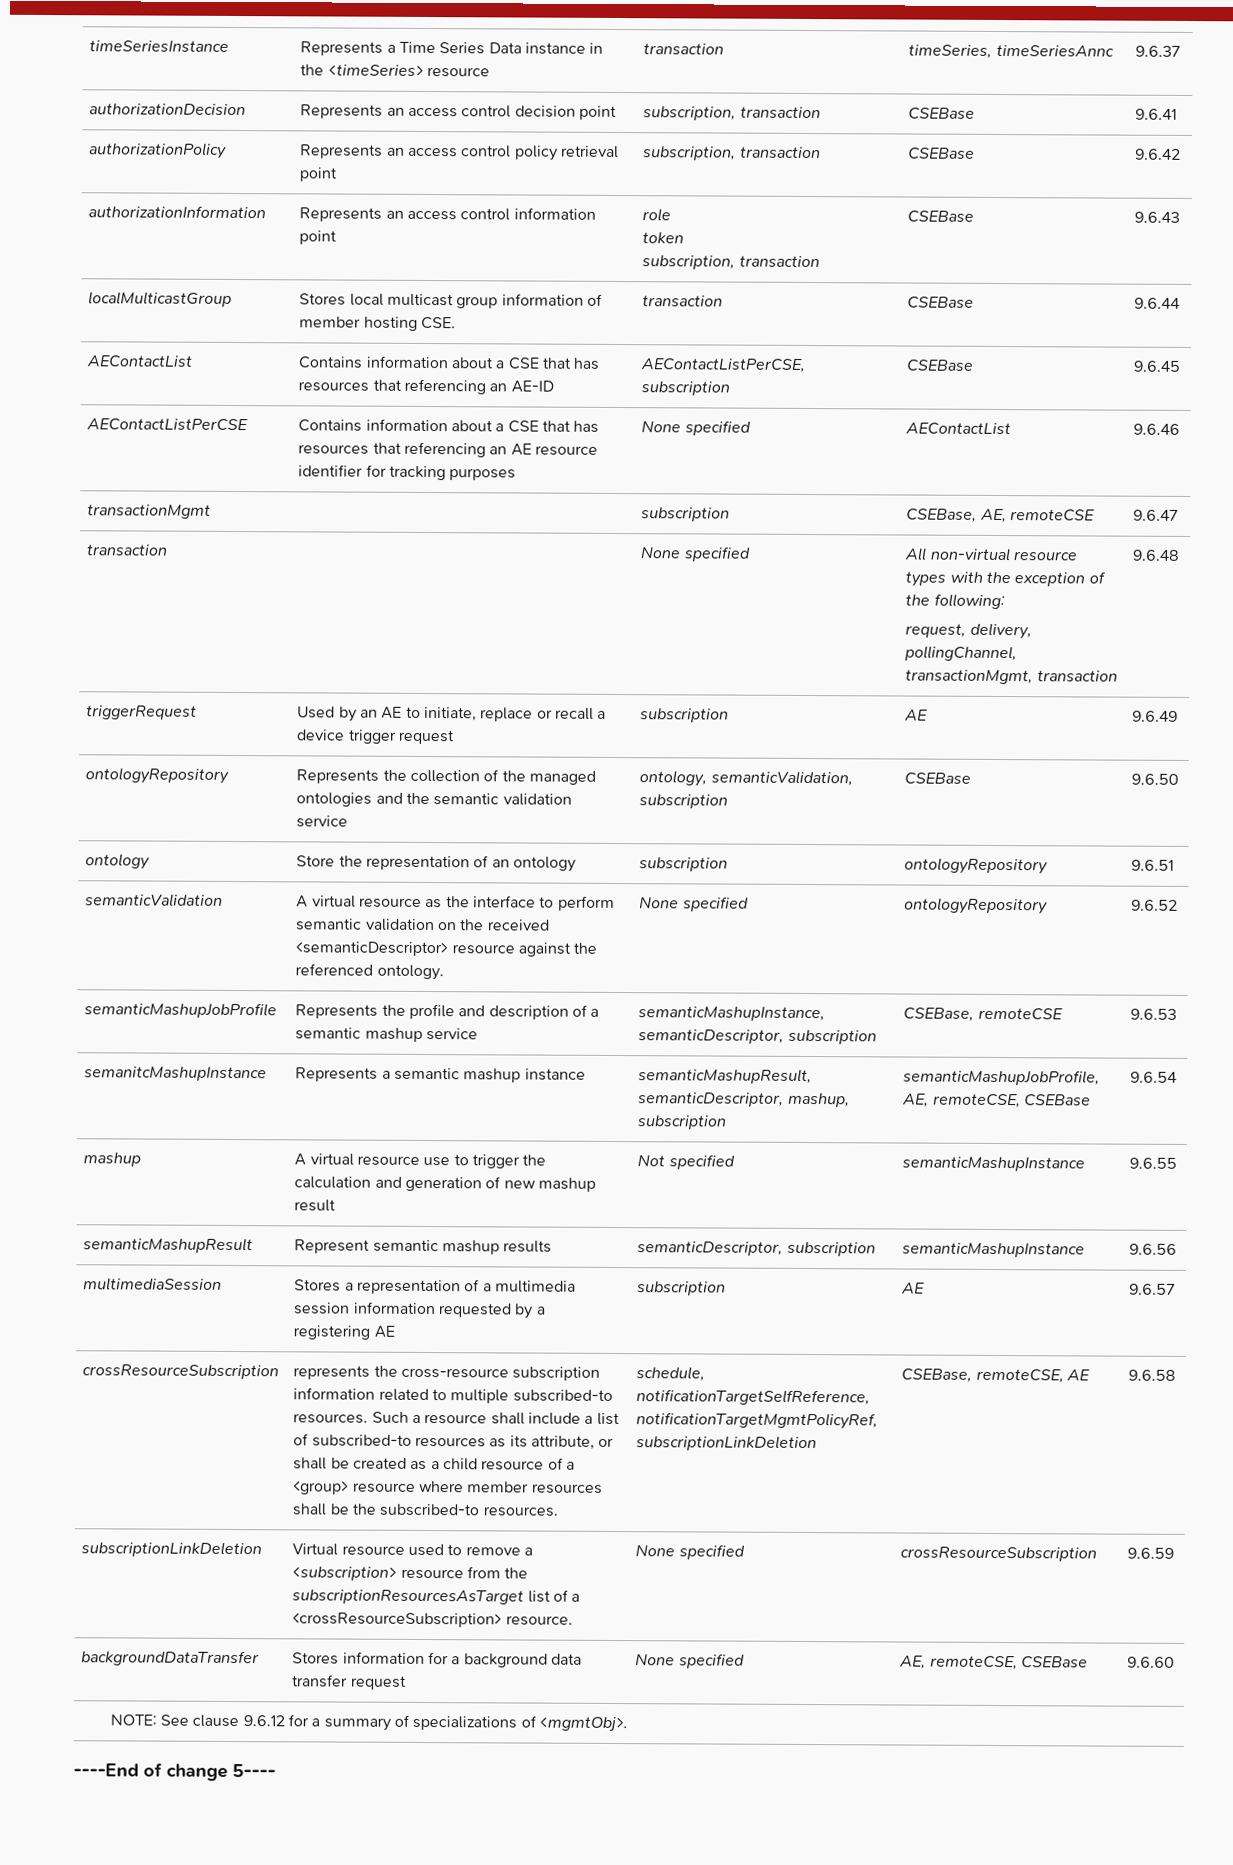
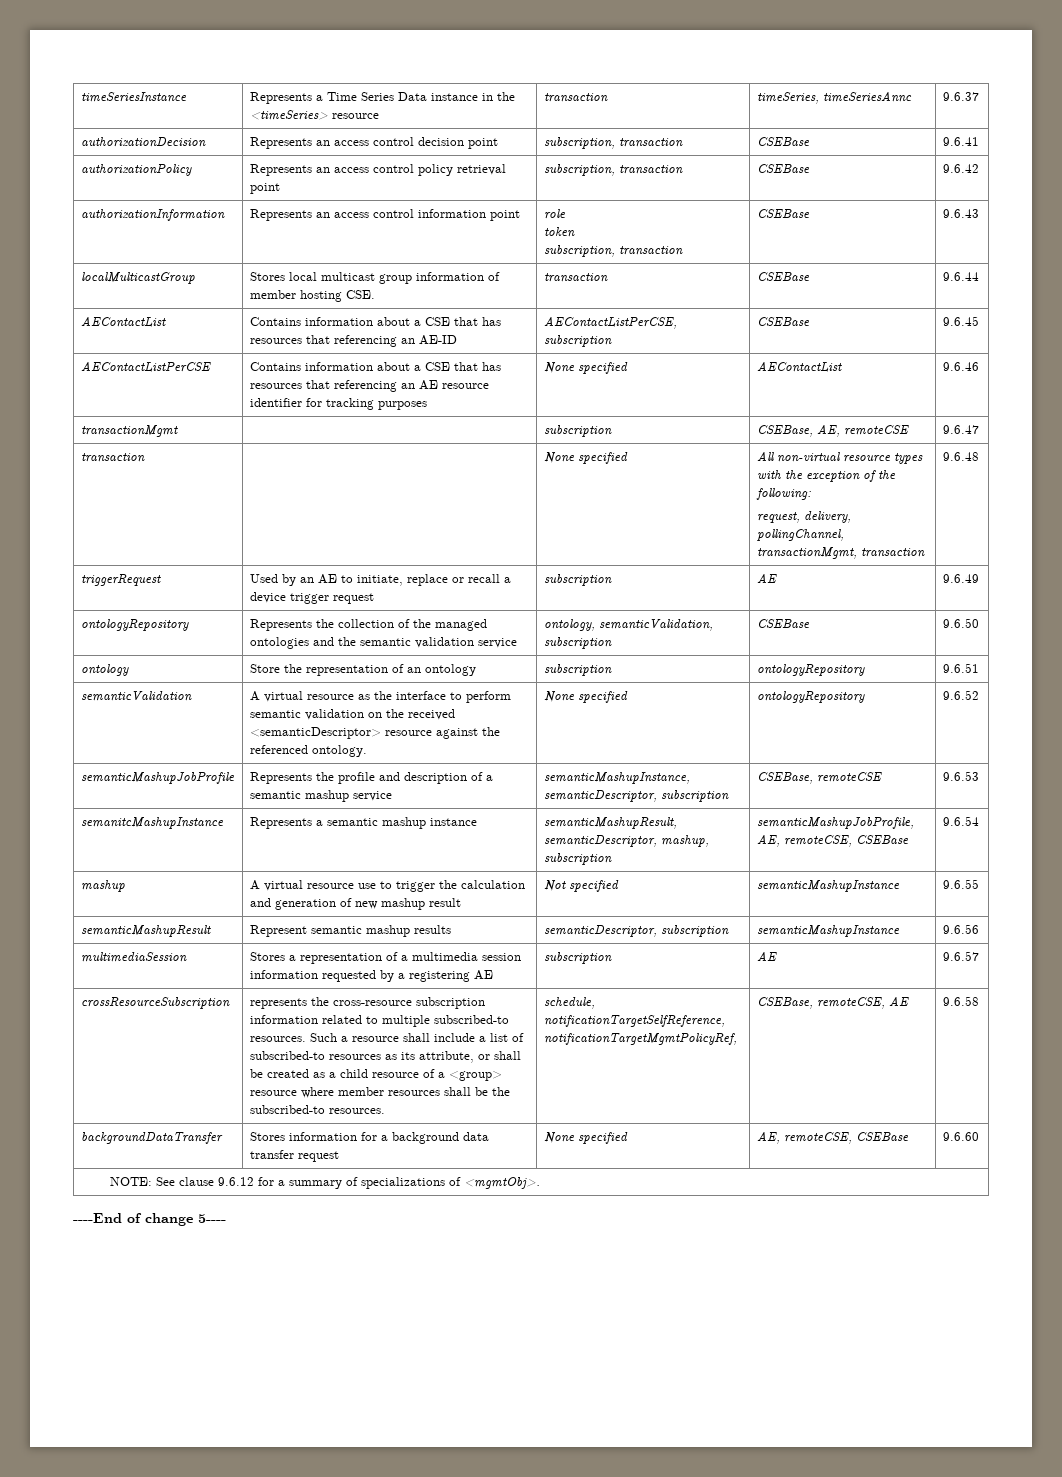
- schedule, notificationTargetSelfReference, notificationTargetMgmtPolicyRef, subscriptionLinkDeletion
+ schedule, notificationTargetSelfReference, notificationTargetMgmtPolicyRef,
- subscriptionLinkDeletion | Virtual resource used to remove a <subscription> resource from the subscriptionResourcesAsTarget list of a <crossResourceSubscription> resource. | None specified | crossResourceSubscription | 9.6.59

